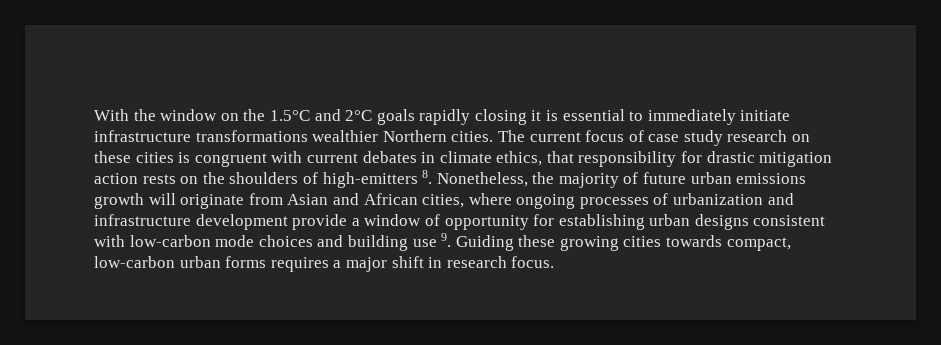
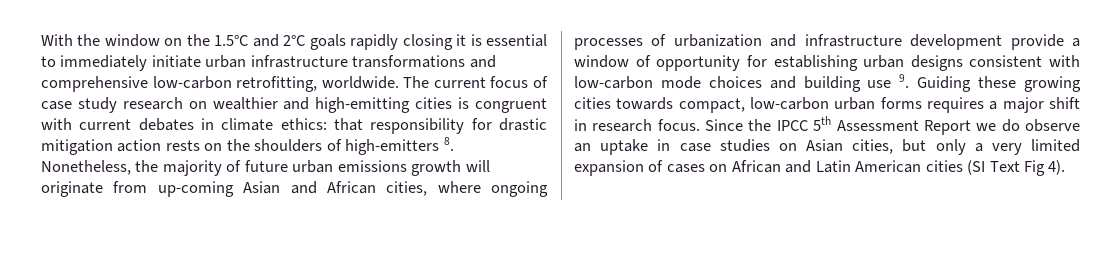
- With the window on the 1.5°C and 2°C goals rapidly closing it is essential to immediately initiate infrastructure transformations wealthier Northern cities.
+ With the window on the 1.5°C and 2°C goals rapidly closing it is essential to immediately initiate urban infrastructure transformations and comprehensive low-carbon retrofitting, worldwide.
- The current focus of case study research on these cities is congruent with current debates in climate ethics, that responsibility for drastic mitigation action rests on the shoulders of high-emitters 8. Nonetheless, the majority of future urban emissions growth will originate from Asian and African cities, where ongoing processes of urbanization and infrastructure development provide a window of opportunity for establishing urban designs consistent with low-carbon mode choices and building use 9. Guiding these growing cities towards compact, low-carbon urban forms requires a major shift in research focus.
+ The current focus of case study research on wealthier and high-emitting cities is congruent with current debates in climate ethics: that responsibility for drastic mitigation action rests on the shoulders of high-emitters 8. Nonetheless, the majority of future urban emissions growth will originate from up-coming Asian and African cities, where ongoing processes of urbanization and infrastructure development provide a window of opportunity for establishing urban designs consistent with low-carbon mode choices and building use 9. Guiding these growing cities towards compact, low-carbon urban forms requires a major shift in research focus.
+ Since the IPCC 5th Assessment Report we do observe an uptake in case studies on Asian cities, but only a very limited expansion of cases on African and Latin American cities (SI Text Fig 4).

